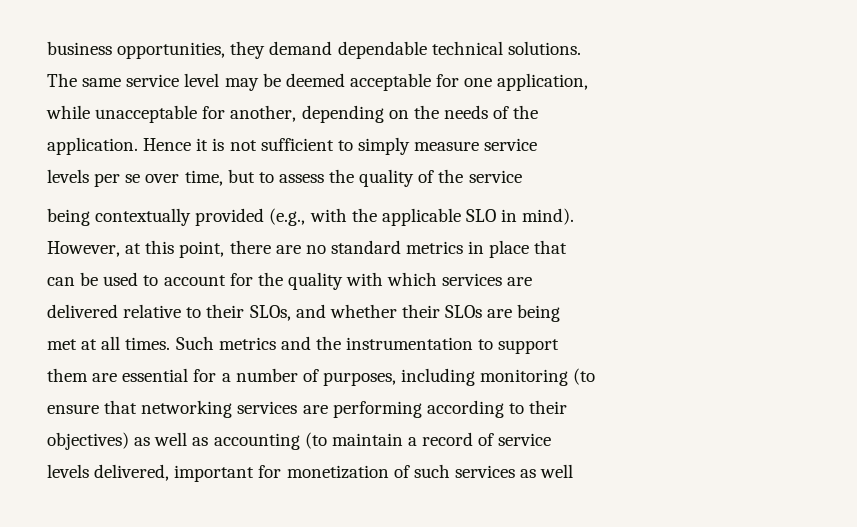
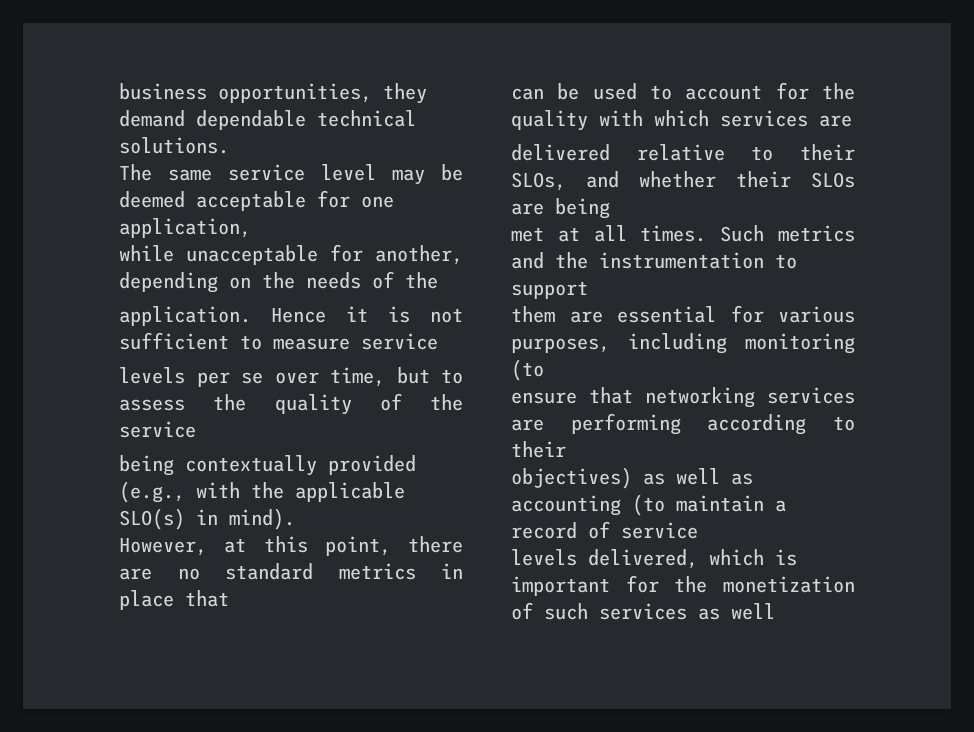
- Hence it is not sufficient to simply measure service
+ Hence it is not sufficient to measure service
- being contextually provided (e.g., with the applicable SLO in mind).
+ being contextually provided (e.g., with the applicable SLO(s) in mind).
- them are essential for a number of purposes, including monitoring (to
+ them are essential for various purposes, including monitoring (to
- levels delivered, important for monetization of such services as well
+ levels delivered, which is important for the monetization of such services as well

